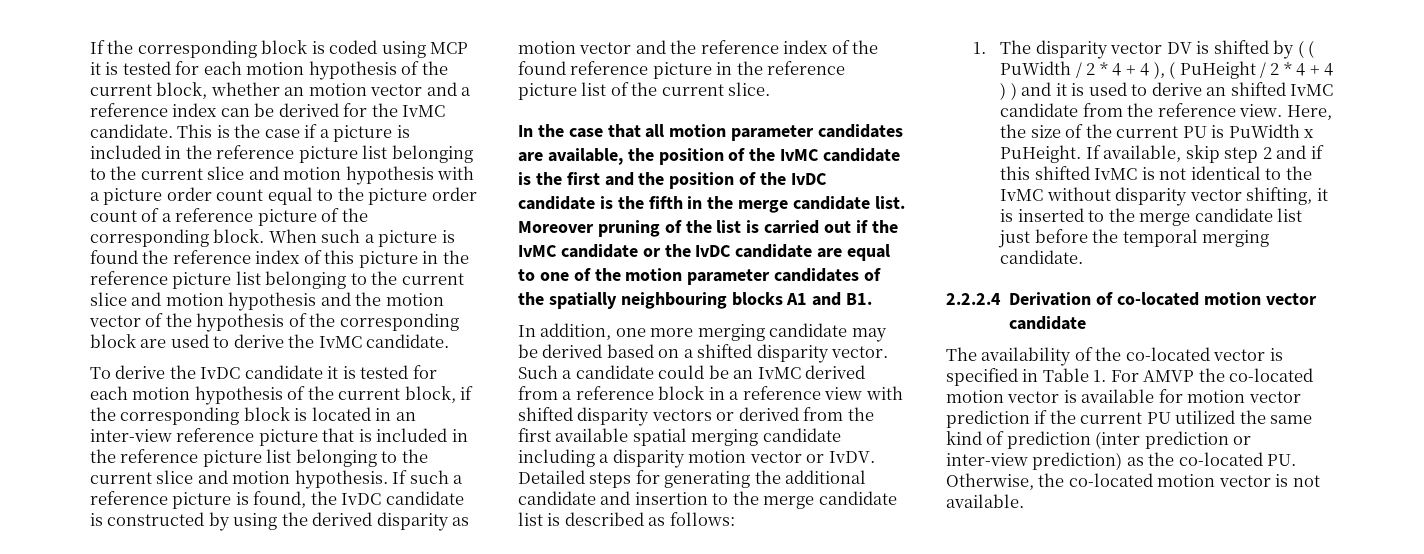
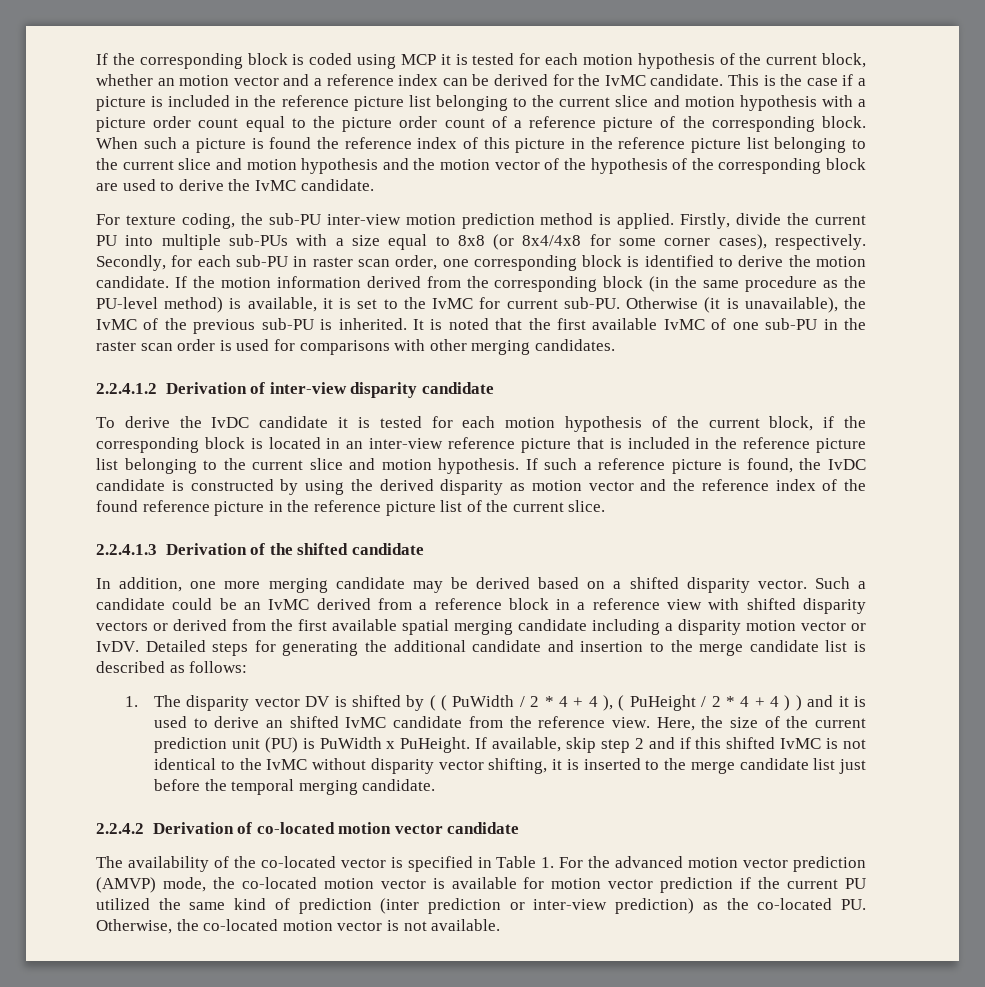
+ For texture coding, the sub-PU inter-view motion prediction method is applied. Firstly, divide the current PU into multiple sub-PUs with a size equal to 8x8 (or 8x4/4x8 for some corner cases), respectively. Secondly, for each sub-PU in raster scan order, one corresponding block is identified to derive the motion candidate. If the motion information derived from the corresponding block (in the same procedure as the PU-level method) is available, it is set to the IvMC for current sub-PU. Otherwise (it is unavailable), the IvMC of the previous sub-PU is inherited. It is noted that the first available IvMC of one sub-PU in the raster scan order is used for comparisons with other merging candidates.
+ 2.2.4.1.2 Derivation of inter-view disparity candidate
- In the case that all motion parameter candidates are available, the position of the IvMC candidate is the first and the position of the IvDC candidate is the fifth in the merge candidate list. Moreover pruning of the list is carried out if the IvMC candidate or the IvDC candidate are equal to one of the motion parameter candidates of the spatially neighbouring blocks A1 and B1.
+ 2.2.4.1.3 Derivation of the shifted candidate
- Here, the size of the current PU is PuWidth x PuHeight.
+ Here, the size of the current prediction unit (PU) is PuWidth x PuHeight.
- 2.2.2.4 Derivation of co-located motion vector candidate
+ 2.2.4.2 Derivation of co-located motion vector candidate
- The availability of the co-located vector is specified in Table 1. For AMVP the co-located motion vector is available for motion vector prediction if the current PU utilized the same kind of prediction (inter prediction or inter-view prediction) as the co-located PU. Otherwise, the co-located motion vector is not available.
+ The availability of the co-located vector is specified in Table 1. For the advanced motion vector prediction (AMVP) mode, the co-located motion vector is available for motion vector prediction if the current PU utilized the same kind of prediction (inter prediction or inter-view prediction) as the co-located PU. Otherwise, the co-located motion vector is not available.

